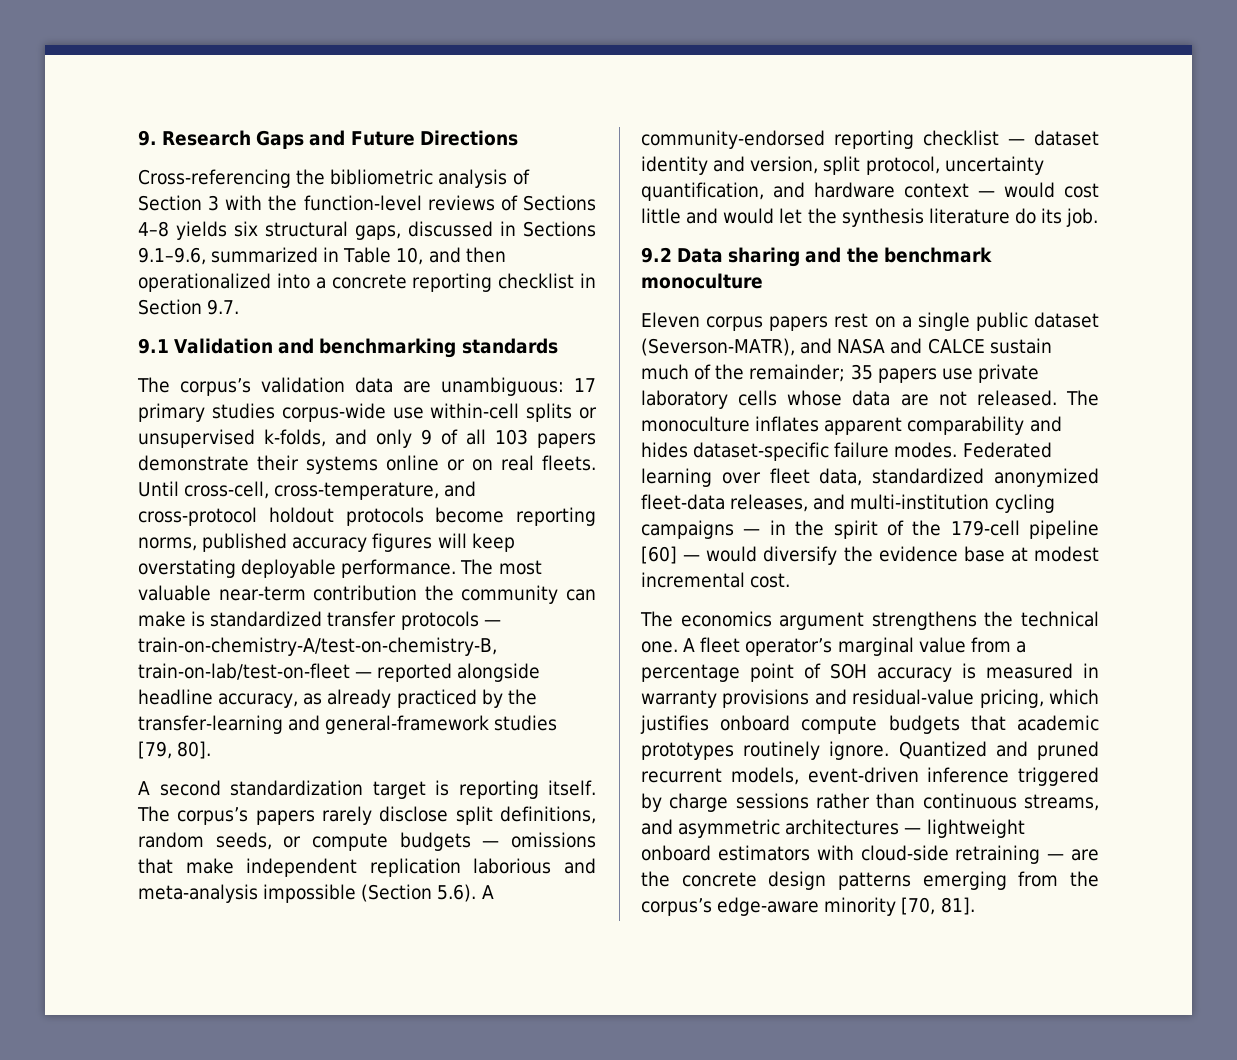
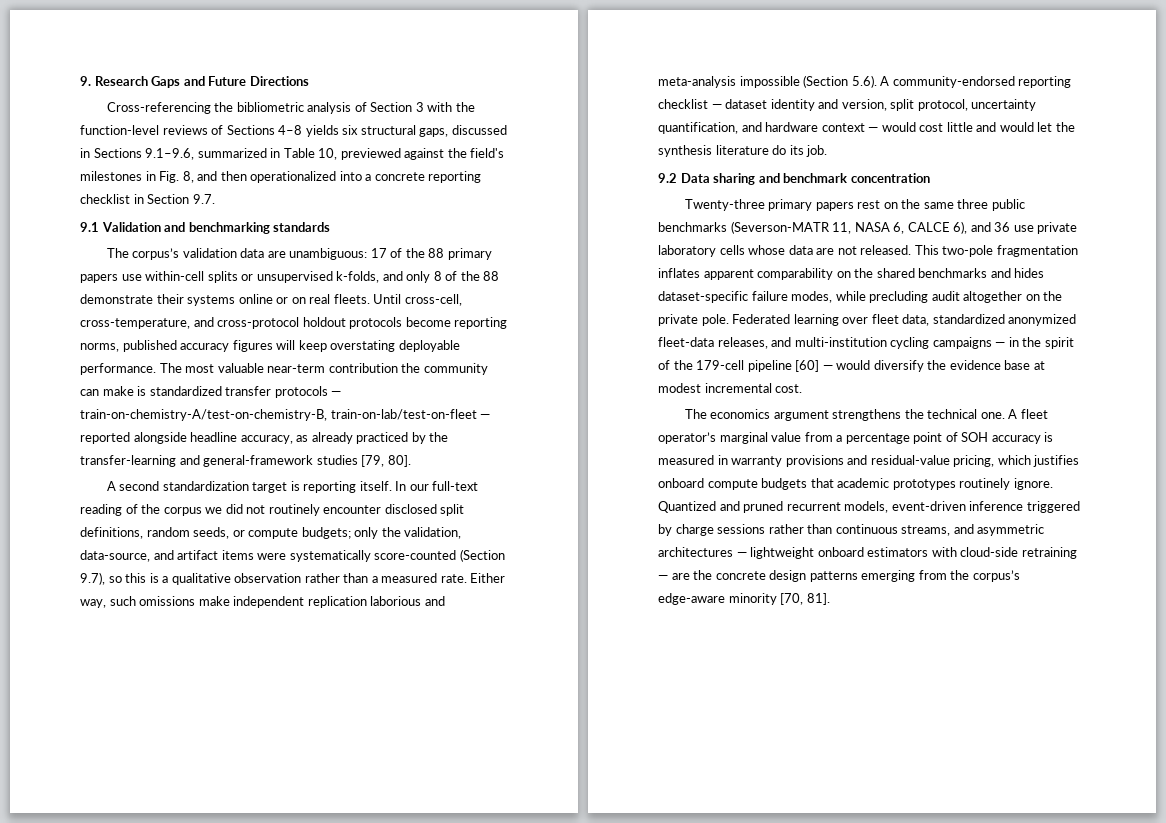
- Cross-referencing the bibliometric analysis of Section 3 with the function-level reviews of Sections 4–8 yields six structural gaps, discussed in Sections 9.1–9.6, summarized in Table 10, and then operationalized into a concrete reporting checklist in Section 9.7.
+ Cross-referencing the bibliometric analysis of Section 3 with the function-level reviews of Sections 4–8 yields six structural gaps, discussed in Sections 9.1–9.6, summarized in Table 10, previewed against the field's milestones in Fig. 8, and then operationalized into a concrete reporting checklist in Section 9.7.
- The corpus’s validation data are unambiguous: 17 primary studies corpus-wide use within-cell splits or unsupervised k-folds, and only 9 of all 103 papers demonstrate their systems online or on real fleets.
+ The corpus’s validation data are unambiguous: 17 of the 88 primary papers use within-cell splits or unsupervised k-folds, and only 8 of the 88 demonstrate their systems online or on real fleets.
- The corpus’s papers rarely disclose split definitions, random seeds, or compute budgets — omissions that make independent replication laborious and meta-analysis impossible (Section 5.6). A community-endorsed reporting checklist — dataset identity and version, split protocol, uncertainty quantification, and hardware context — would cost little and would let the synthesis literature do its job.
+ In our full-text reading of the corpus we did not routinely encounter disclosed split definitions, random seeds, or compute budgets; only the validation, data-source, and artifact items were systematically score-counted (Section 9.7), so this is a qualitative observation rather than a measured rate. Either way, such omissions make independent replication laborious and meta-analysis impossible (Section 5.6). A community-endorsed reporting checklist — dataset identity and version, split protocol, uncertainty quantification, and hardware context — would cost little and would let the synthesis literature do its job.
- 9.2 Data sharing and the benchmark monoculture
- Eleven corpus papers rest on a single public dataset (Severson-MATR), and NASA and CALCE sustain much of the remainder; 35 papers use private laboratory cells whose data are not released.
+ 9.2 Data sharing and benchmark concentration
+ Twenty-three primary papers rest on the same three public benchmarks (Severson-MATR 11, NASA 6, CALCE 6), and 36 use private laboratory cells whose data are not released.
- The monoculture inflates apparent comparability and hides dataset-specific failure modes.
+ This two-pole fragmentation inflates apparent comparability on the shared benchmarks and hides dataset-specific failure modes, while precluding audit altogether on the private pole.

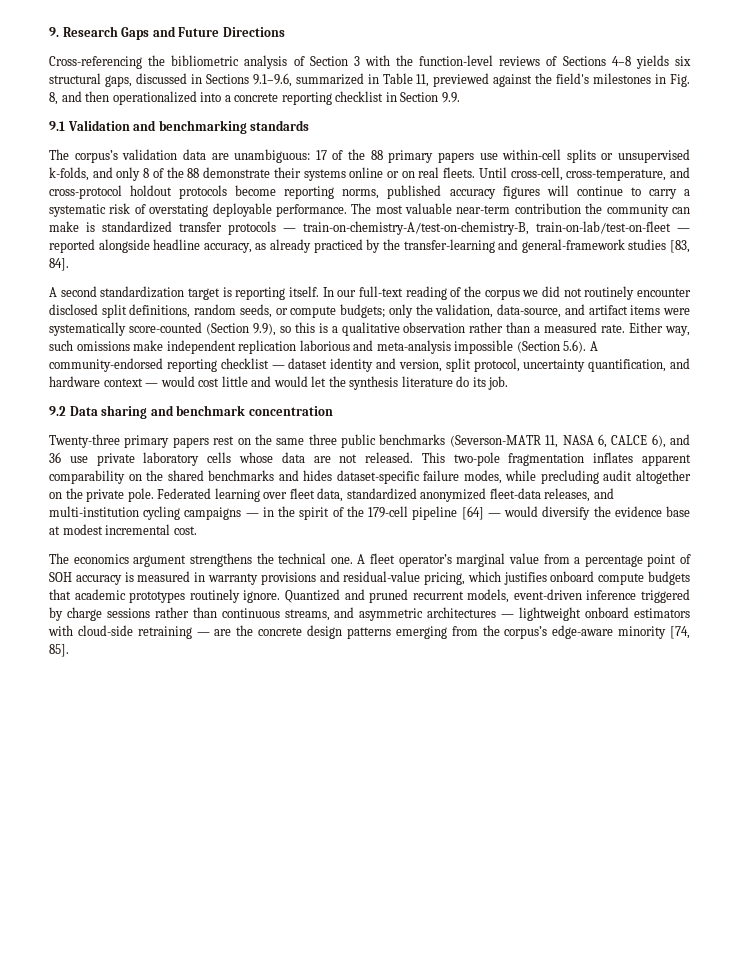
- Cross-referencing the bibliometric analysis of Section 3 with the function-level reviews of Sections 4–8 yields six structural gaps, discussed in Sections 9.1–9.6, summarized in Table 10, previewed against the field's milestones in Fig. 8, and then operationalized into a concrete reporting checklist in Section 9.7.
+ Cross-referencing the bibliometric analysis of Section 3 with the function-level reviews of Sections 4–8 yields six structural gaps, discussed in Sections 9.1–9.6, summarized in Table 11, previewed against the field's milestones in Fig. 8, and then operationalized into a concrete reporting checklist in Section 9.9.
- Until cross-cell, cross-temperature, and cross-protocol holdout protocols become reporting norms, published accuracy figures will keep overstating deployable performance.
+ Until cross-cell, cross-temperature, and cross-protocol holdout protocols become reporting norms, published accuracy figures will continue to carry a systematic risk of overstating deployable performance.
- The most valuable near-term contribution the community can make is standardized transfer protocols — train-on-chemistry-A/test-on-chemistry-B, train-on-lab/test-on-fleet — reported alongside headline accuracy, as already practiced by the transfer-learning and general-framework studies [79, 80].
+ The most valuable near-term contribution the community can make is standardized transfer protocols — train-on-chemistry-A/test-on-chemistry-B, train-on-lab/test-on-fleet — reported alongside headline accuracy, as already practiced by the transfer-learning and general-framework studies [83, 84].
- In our full-text reading of the corpus we did not routinely encounter disclosed split definitions, random seeds, or compute budgets; only the validation, data-source, and artifact items were systematically score-counted (Section 9.7), so this is a qualitative observation rather than a measured rate.
+ In our full-text reading of the corpus we did not routinely encounter disclosed split definitions, random seeds, or compute budgets; only the validation, data-source, and artifact items were systematically score-counted (Section 9.9), so this is a qualitative observation rather than a measured rate.
- Federated learning over fleet data, standardized anonymized fleet-data releases, and multi-institution cycling campaigns — in the spirit of the 179-cell pipeline [60] — would diversify the evidence base at modest incremental cost.
+ Federated learning over fleet data, standardized anonymized fleet-data releases, and multi-institution cycling campaigns — in the spirit of the 179-cell pipeline [64] — would diversify the evidence base at modest incremental cost.
- Quantized and pruned recurrent models, event-driven inference triggered by charge sessions rather than continuous streams, and asymmetric architectures — lightweight onboard estimators with cloud-side retraining — are the concrete design patterns emerging from the corpus’s edge-aware minority [70, 81].
+ Quantized and pruned recurrent models, event-driven inference triggered by charge sessions rather than continuous streams, and asymmetric architectures — lightweight onboard estimators with cloud-side retraining — are the concrete design patterns emerging from the corpus’s edge-aware minority [74, 85].

